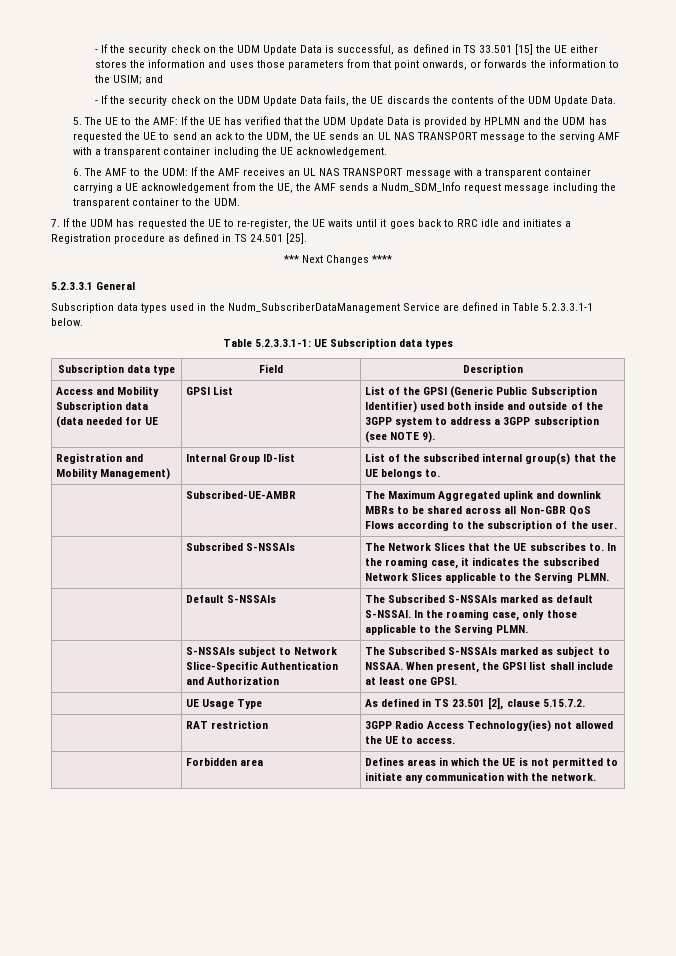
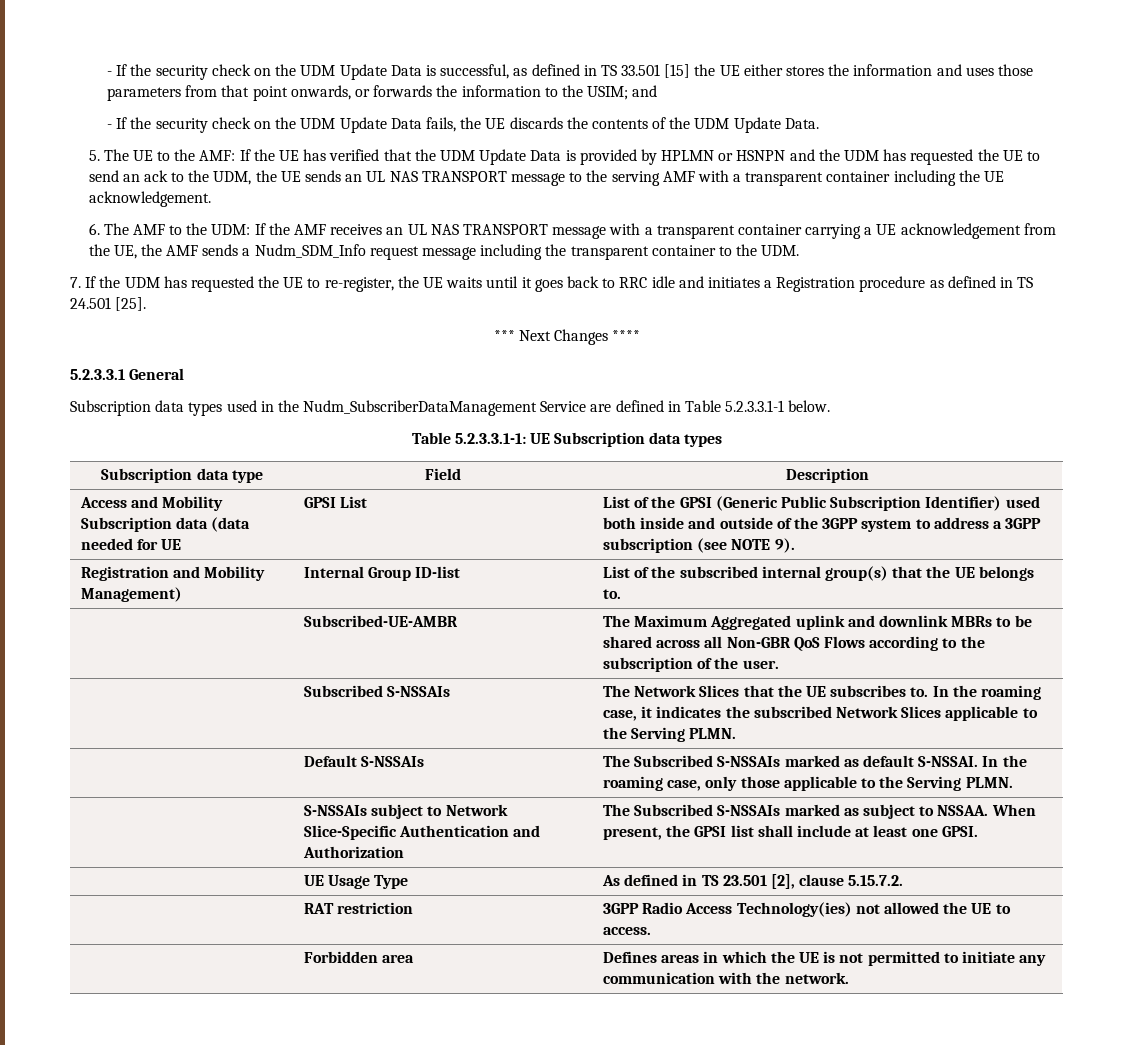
- 5. The UE to the AMF: If the UE has verified that the UDM Update Data is provided by HPLMN and the UDM has requested the UE to send an ack to the UDM, the UE sends an UL NAS TRANSPORT message to the serving AMF with a transparent container including the UE acknowledgement.
+ 5. The UE to the AMF: If the UE has verified that the UDM Update Data is provided by HPLMN or HSNPN and the UDM has requested the UE to send an ack to the UDM, the UE sends an UL NAS TRANSPORT message to the serving AMF with a transparent container including the UE acknowledgement.

